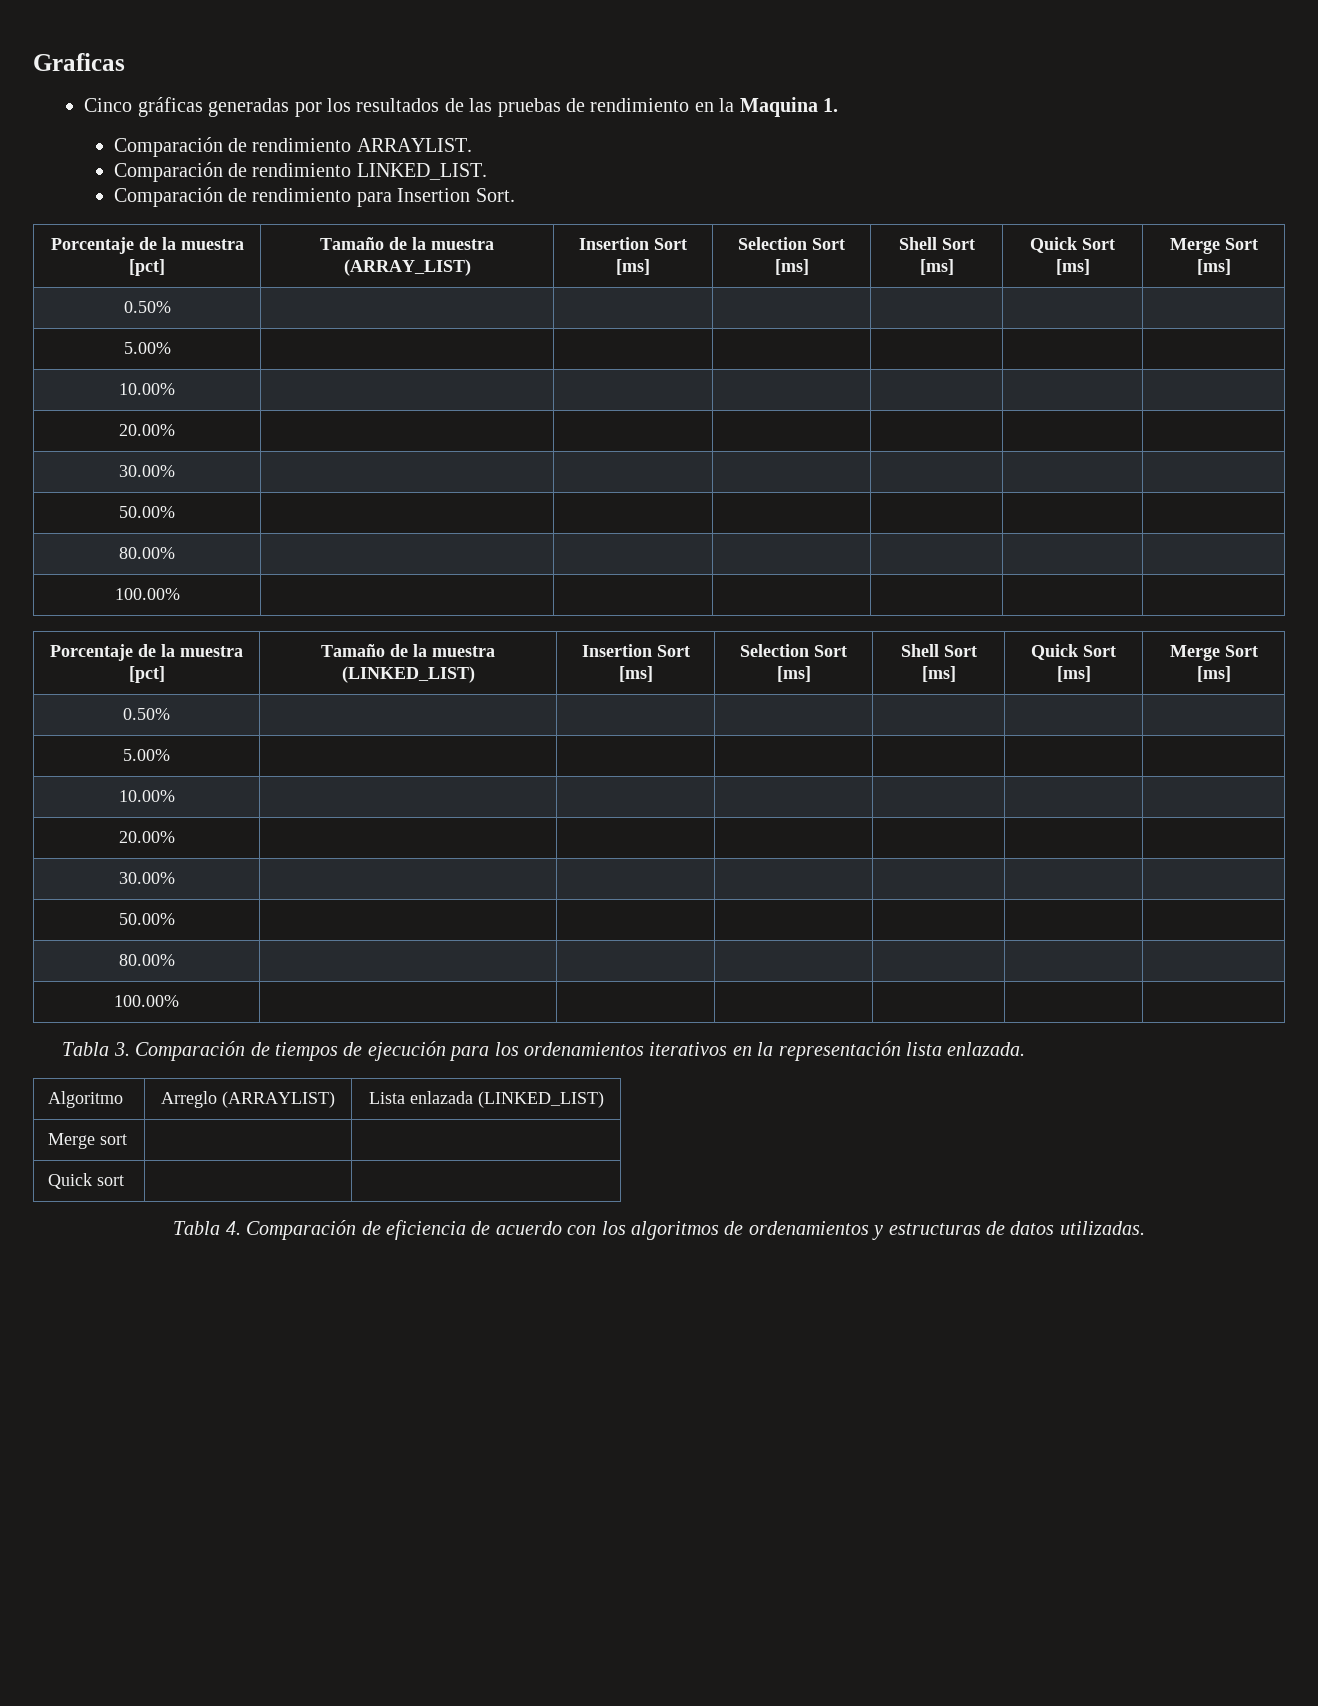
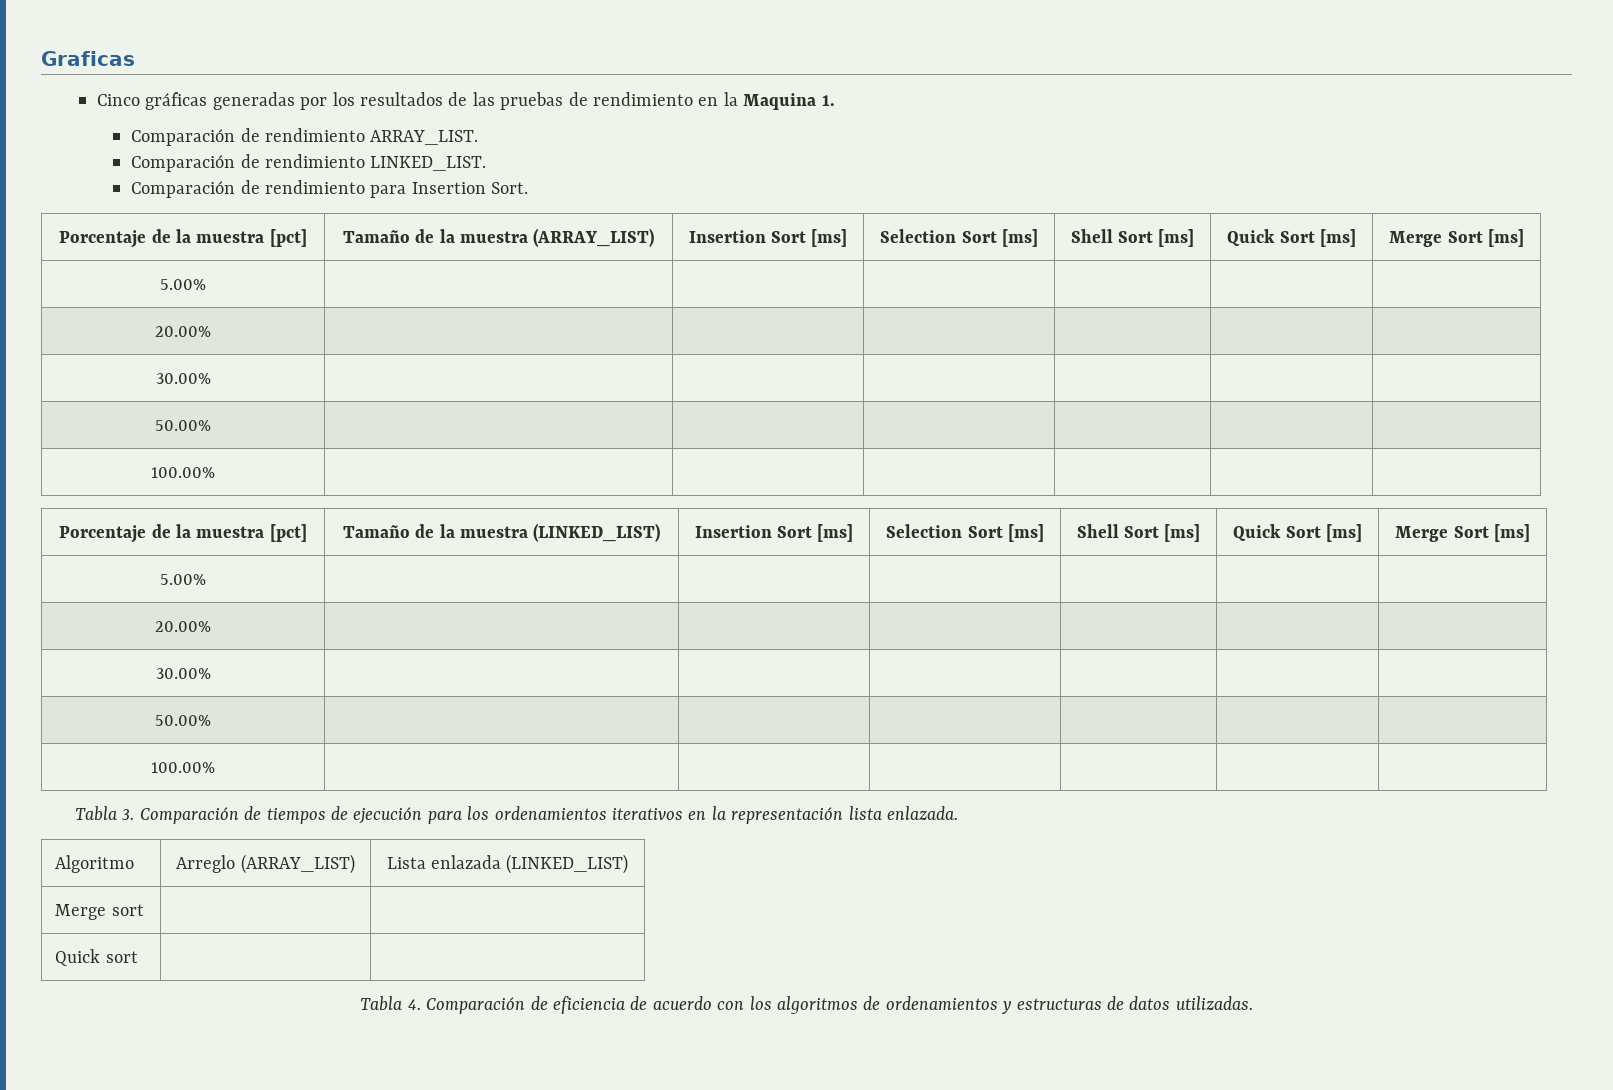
- Comparación de rendimiento ARRAYLIST.
+ Comparación de rendimiento ARRAY_LIST.
  Porcentaje de la muestra [pct] | Tamaño de la muestra (ARRAY_LIST) | Insertion Sort [ms] | Selection Sort [ms] | Shell Sort [ms] | Quick Sort [ms] | Merge Sort [ms]
- 0.50% | | | | | |
  5.00% | | | | | |
- 10.00% | | | | | |
  20.00% | | | | | |
  30.00% | | | | | |
  50.00% | | | | | |
- 80.00% | | | | | |
  Porcentaje de la muestra [pct] | Tamaño de la muestra (LINKED_LIST) | Insertion Sort [ms] | Selection Sort [ms] | Shell Sort [ms] | Quick Sort [ms] | Merge Sort [ms]
- 0.50% | | | | | |
  5.00% | | | | | |
- 10.00% | | | | | |
  20.00% | | | | | |
  30.00% | | | | | |
  50.00% | | | | | |
- 80.00% | | | | | |
- Algoritmo | Arreglo (ARRAYLIST) | Lista enlazada (LINKED_LIST)
+ Algoritmo | Arreglo (ARRAY_LIST) | Lista enlazada (LINKED_LIST)

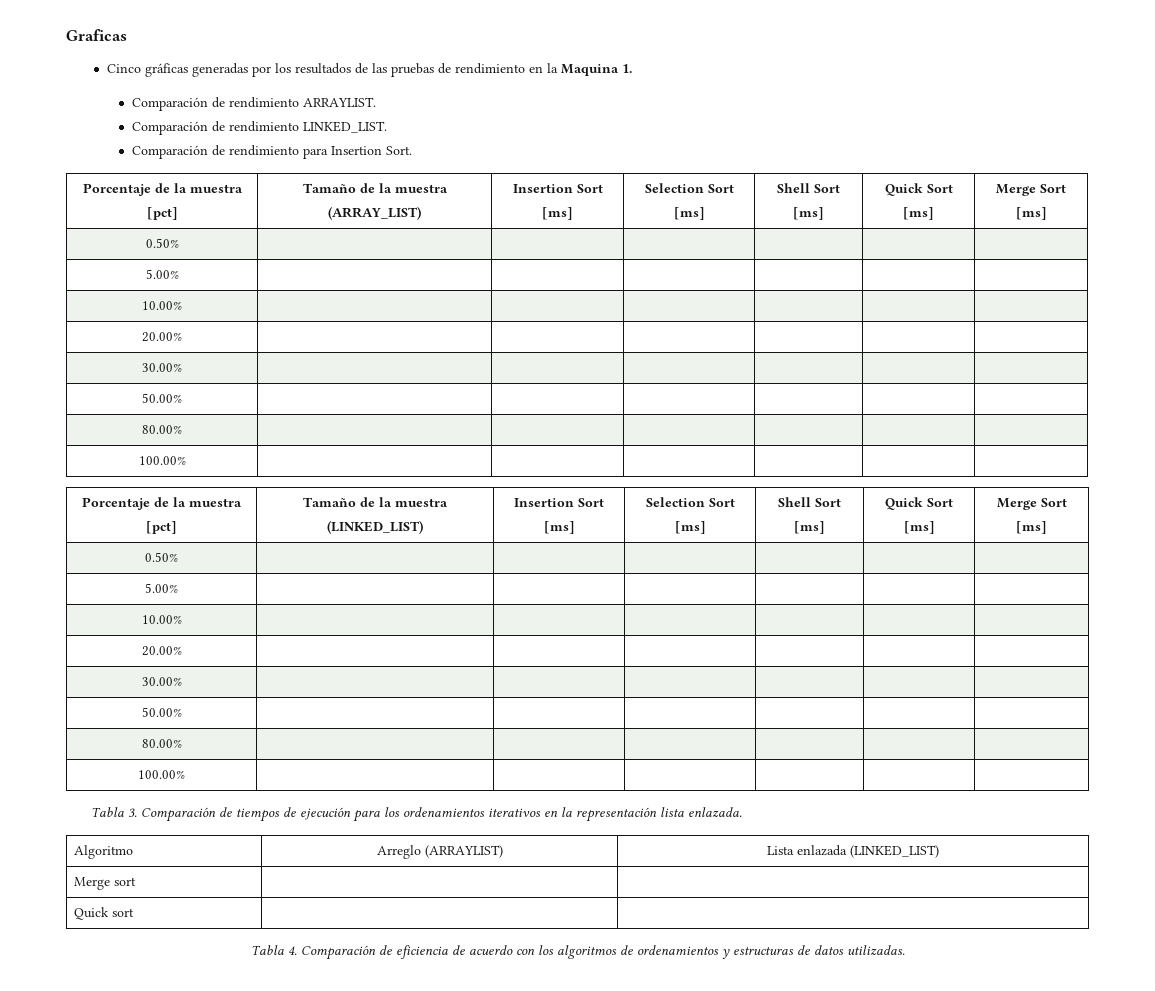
- Comparación de rendimiento ARRAY_LIST.
+ Comparación de rendimiento ARRAYLIST.
  Porcentaje de la muestra [pct] | Tamaño de la muestra (ARRAY_LIST) | Insertion Sort [ms] | Selection Sort [ms] | Shell Sort [ms] | Quick Sort [ms] | Merge Sort [ms]
+ 0.50% | | | | | |
  5.00% | | | | | |
+ 10.00% | | | | | |
  20.00% | | | | | |
  30.00% | | | | | |
  50.00% | | | | | |
+ 80.00% | | | | | |
  Porcentaje de la muestra [pct] | Tamaño de la muestra (LINKED_LIST) | Insertion Sort [ms] | Selection Sort [ms] | Shell Sort [ms] | Quick Sort [ms] | Merge Sort [ms]
+ 0.50% | | | | | |
  5.00% | | | | | |
+ 10.00% | | | | | |
  20.00% | | | | | |
  30.00% | | | | | |
  50.00% | | | | | |
+ 80.00% | | | | | |
- Algoritmo | Arreglo (ARRAY_LIST) | Lista enlazada (LINKED_LIST)
+ Algoritmo | Arreglo (ARRAYLIST) | Lista enlazada (LINKED_LIST)

